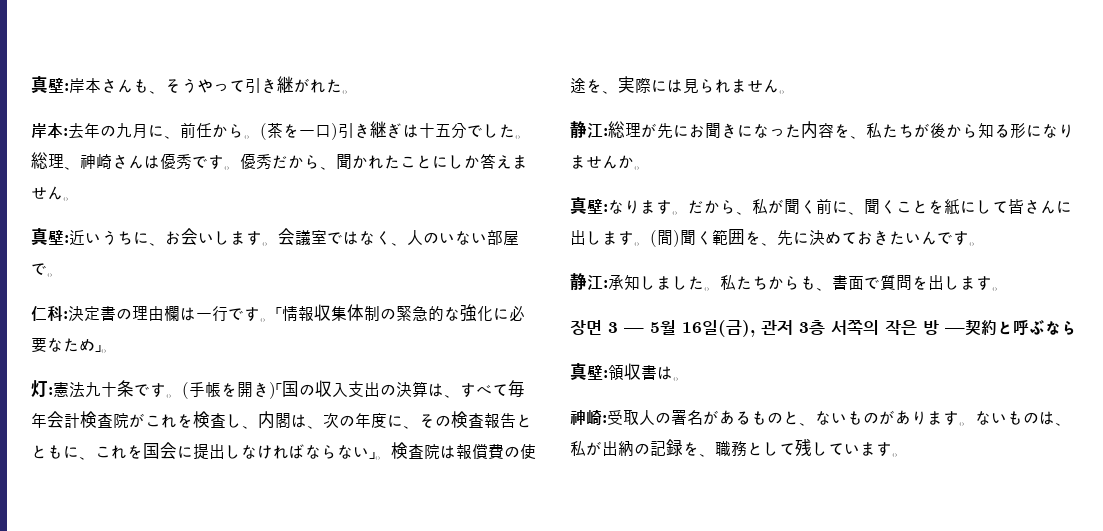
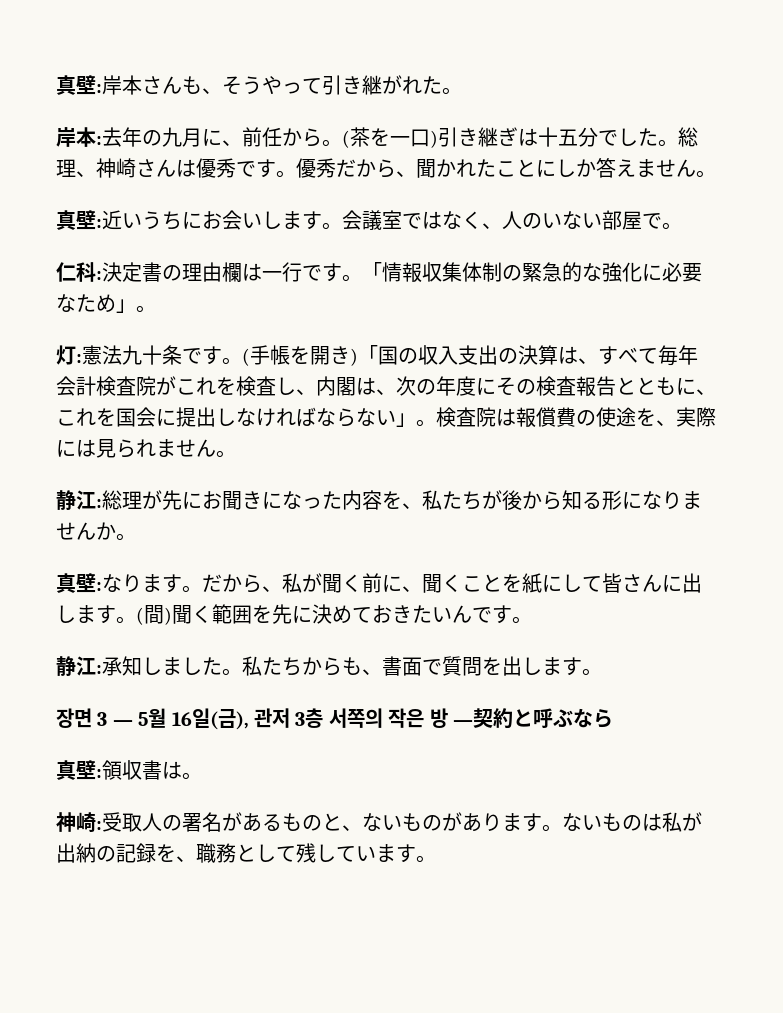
- 真壁:近いうちに、お会いします。
+ 真壁:近いうちにお会いします。
- (手帳を開き)「国の収入支出の決算は、すべて毎年会計検査院がこれを検査し、内閣は、次の年度に、その検査報告とともに、これを国会に提出しなければならない」。
+ (手帳を開き)「国の収入支出の決算は、すべて毎年会計検査院がこれを検査し、内閣は、次の年度にその検査報告とともに、これを国会に提出しなければならない」。
- (間)聞く範囲を、先に決めておきたいんです。
+ (間)聞く範囲を先に決めておきたいんです。
- ないものは、私が出納の記録を、職務として残しています。
+ ないものは私が出納の記録を、職務として残しています。

